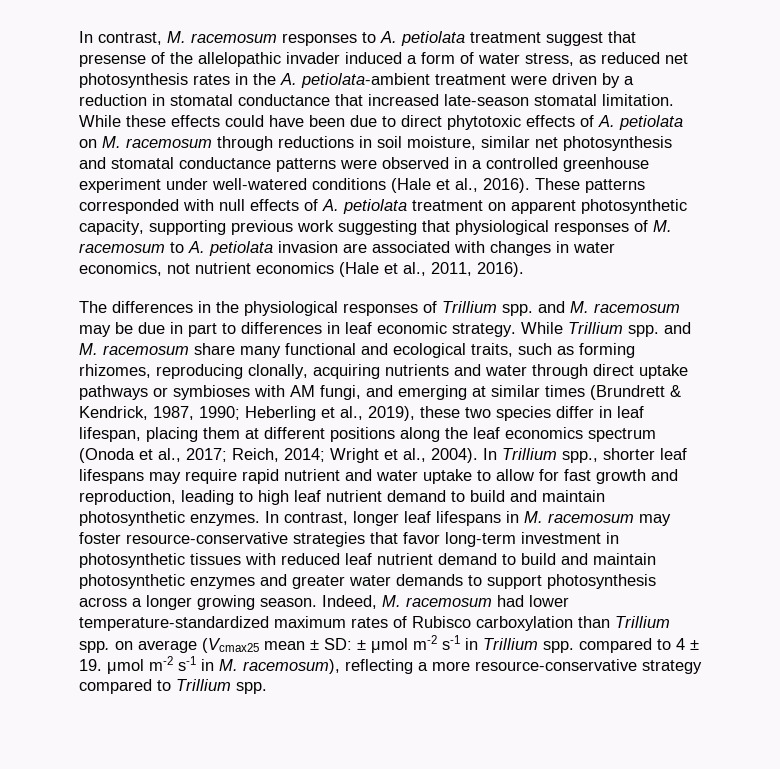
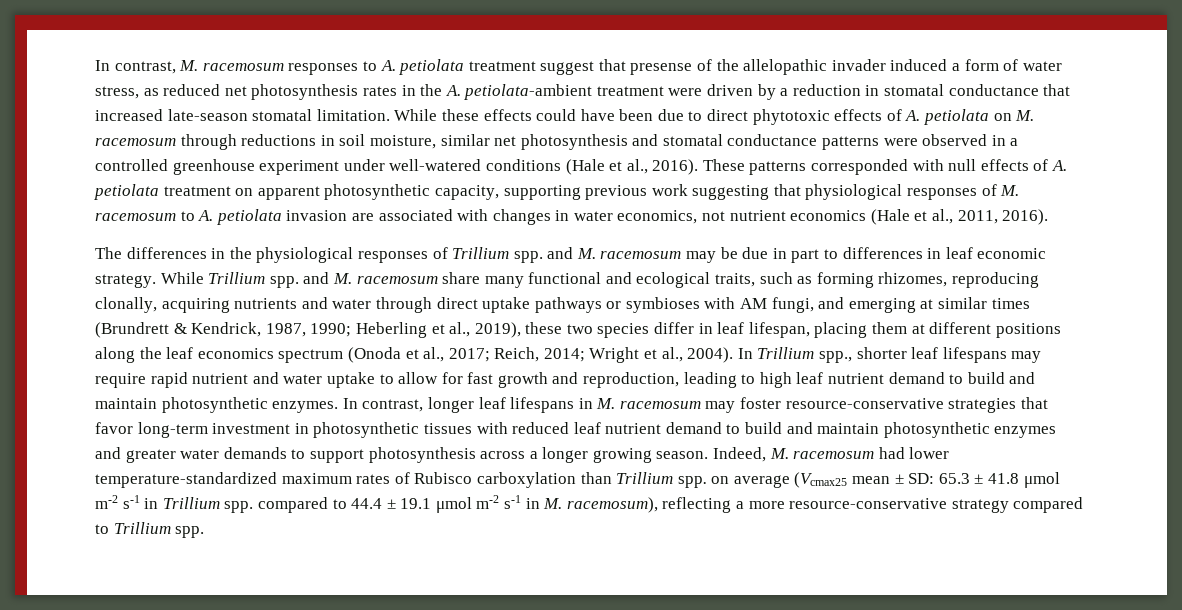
- Indeed, M. racemosum had lower temperature-standardized maximum rates of Rubisco carboxylation than Trillium spp. on average (Vcmax25 mean ± SD: ± μmol m-2 s-1 in Trillium spp. compared to 4 ± 19. μmol m-2 s-1 in M. racemosum), reflecting a more resource-conservative strategy compared to Trillium spp.
+ Indeed, M. racemosum had lower temperature-standardized maximum rates of Rubisco carboxylation than Trillium spp. on average (Vcmax25 mean ± SD: 65.3 ± 41.8 μmol m-2 s-1 in Trillium spp. compared to 44.4 ± 19.1 μmol m-2 s-1 in M. racemosum), reflecting a more resource-conservative strategy compared to Trillium spp.

